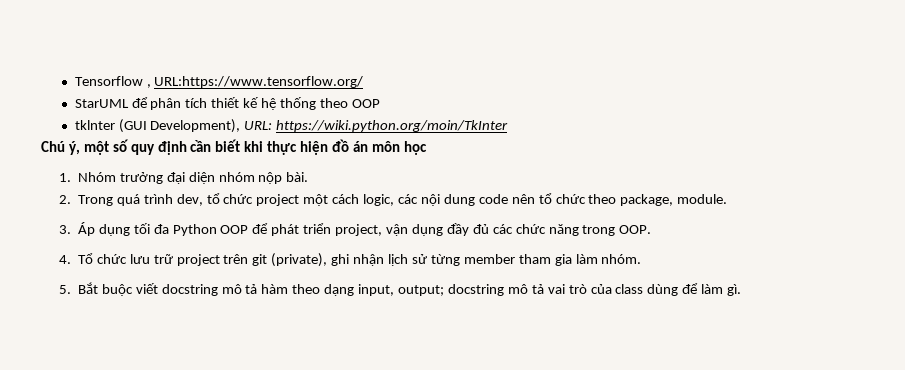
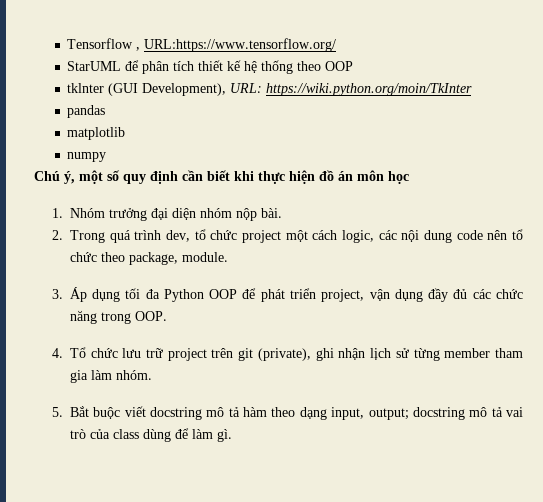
+ pandas
+ matplotlib
+ numpy

